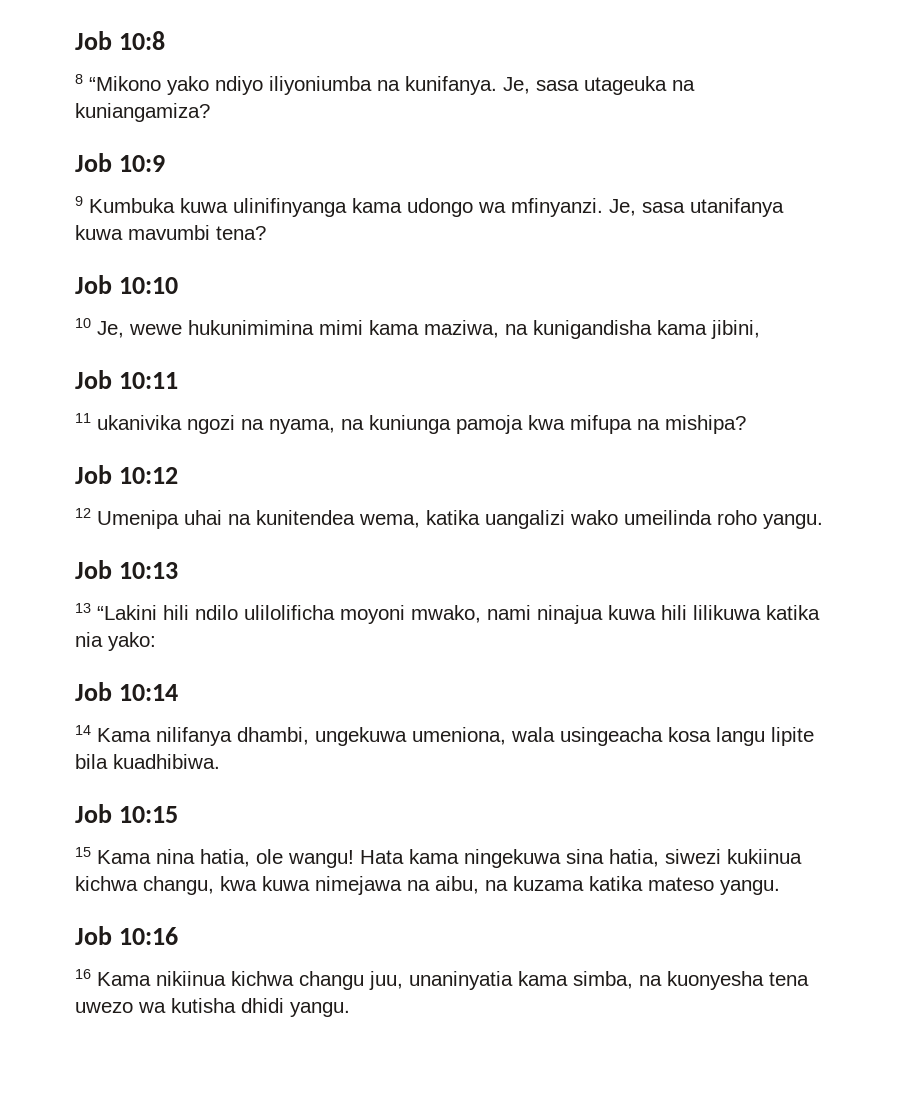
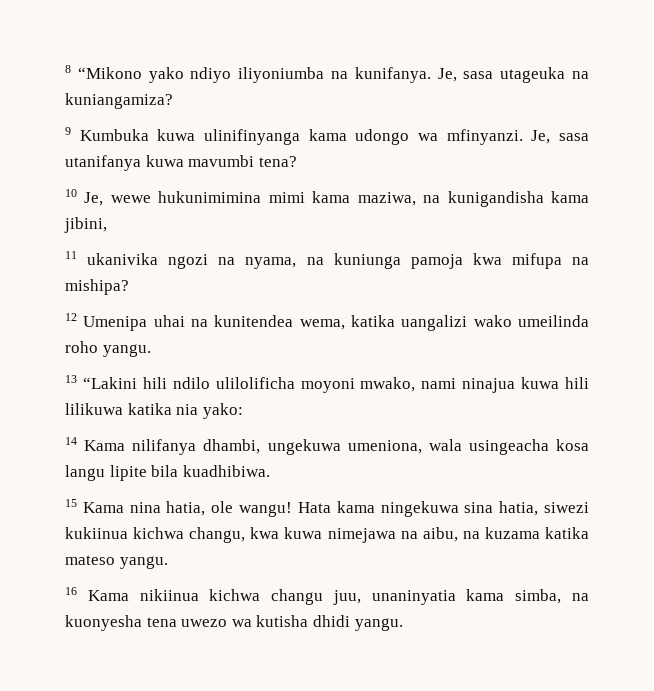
- Job 10:8
- Job 10:9
- Job 10:10
- Job 10:11
- Job 10:12
- Job 10:13
- Job 10:14
- Job 10:15
- Job 10:16

